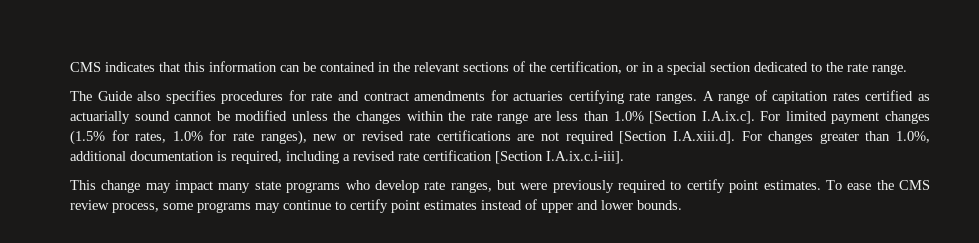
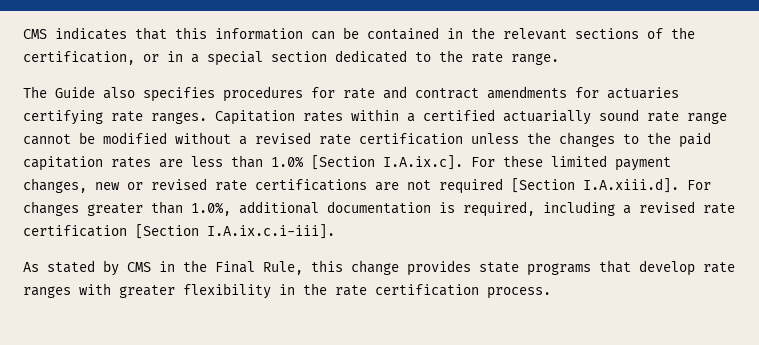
- A range of capitation rates certified as actuarially sound cannot be modified unless the changes within the rate range are less than 1.0% [Section I.A.ix.c]. For limited payment changes (1.5% for rates, 1.0% for rate ranges), new or revised rate certifications are not required [Section I.A.xiii.d]. For changes greater than 1.0%, additional documentation is required, including a revised rate certification [Section I.A.ix.c.i-iii].
+ Capitation rates within a certified actuarially sound rate range cannot be modified without a revised rate certification unless the changes to the paid capitation rates are less than 1.0% [Section I.A.ix.c]. For these limited payment changes, new or revised rate certifications are not required [Section I.A.xiii.d]. For changes greater than 1.0%, additional documentation is required, including a revised rate certification [Section I.A.ix.c.i-iii].
- This change may impact many state programs who develop rate ranges, but were previously required to certify point estimates. To ease the CMS review process, some programs may continue to certify point estimates instead of upper and lower bounds.
+ As stated by CMS in the Final Rule, this change provides state programs that develop rate ranges with greater flexibility in the rate certification process.

